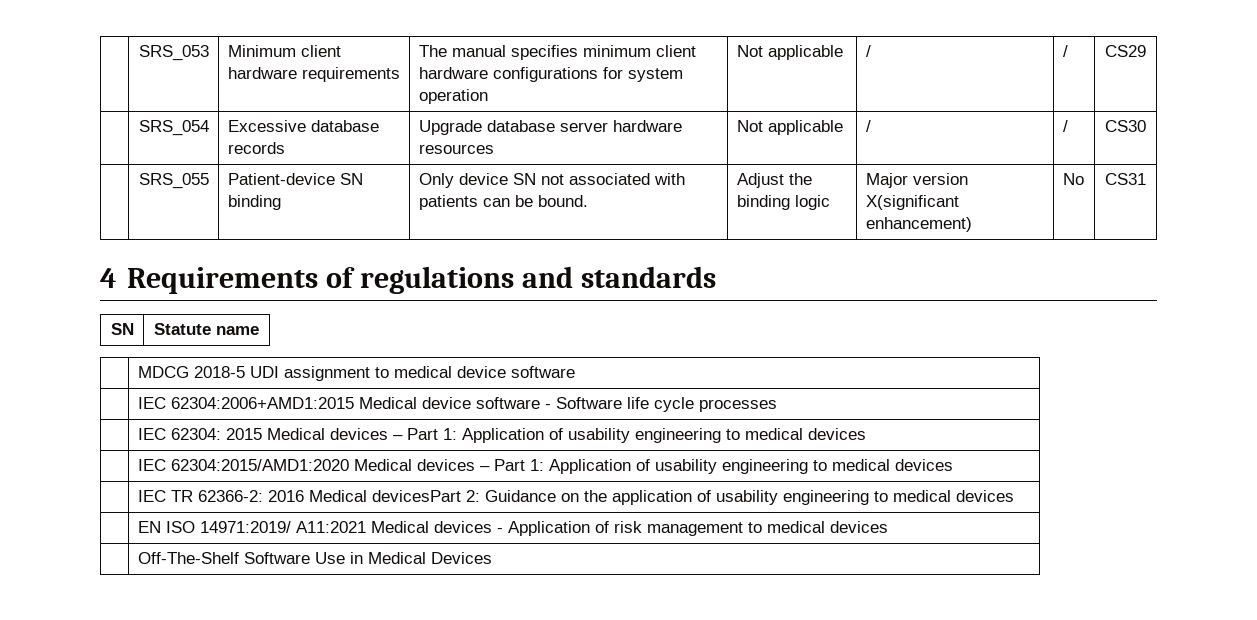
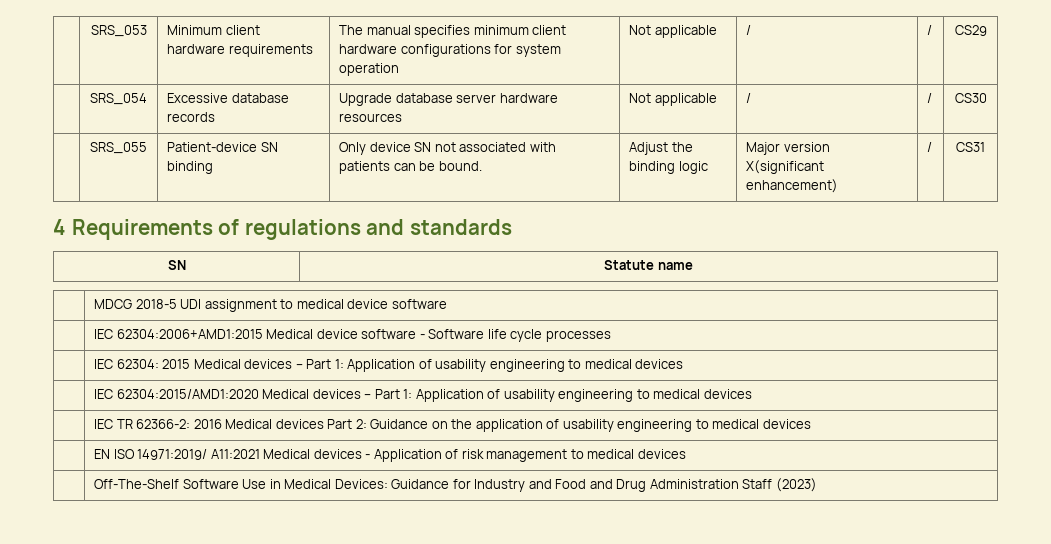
- | SRS_055 | Patient-device SN binding | Only device SN not associated with patients can be bound. | Adjust the binding logic | Major version X(significant enhancement) | No | CS31
+ | SRS_055 | Patient-device SN binding | Only device SN not associated with patients can be bound. | Adjust the binding logic | Major version X(significant enhancement) | / | CS31
- | IEC TR 62366-2: 2016 Medical devicesPart 2: Guidance on the application of usability engineering to medical devices
+ | IEC TR 62366-2: 2016 Medical devices Part 2: Guidance on the application of usability engineering to medical devices
- | Off-The-Shelf Software Use in Medical Devices
+ | Off-The-Shelf Software Use in Medical Devices: Guidance for Industry and Food and Drug Administration Staff (2023)

